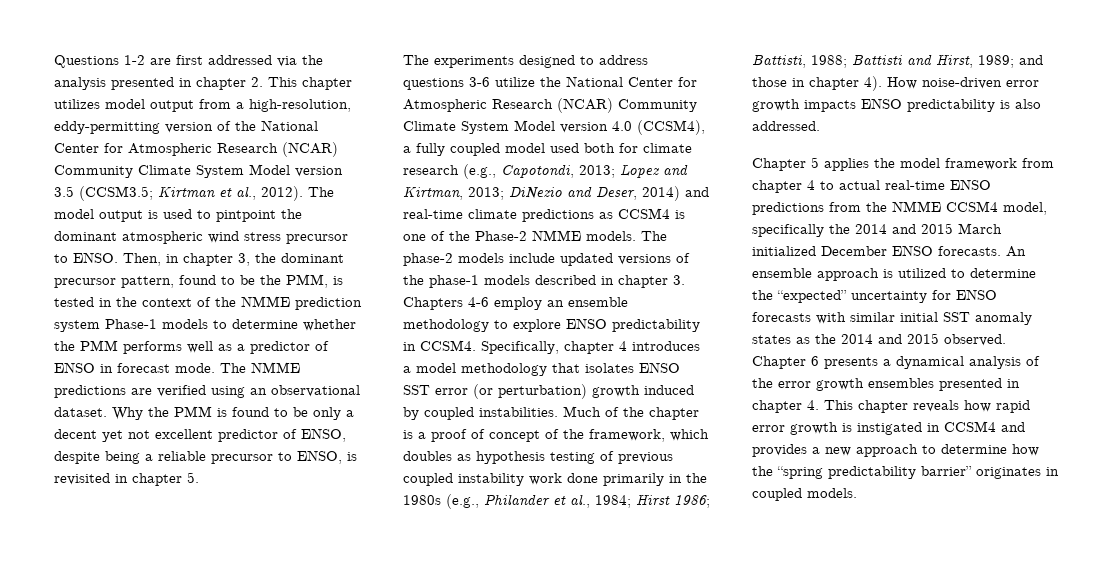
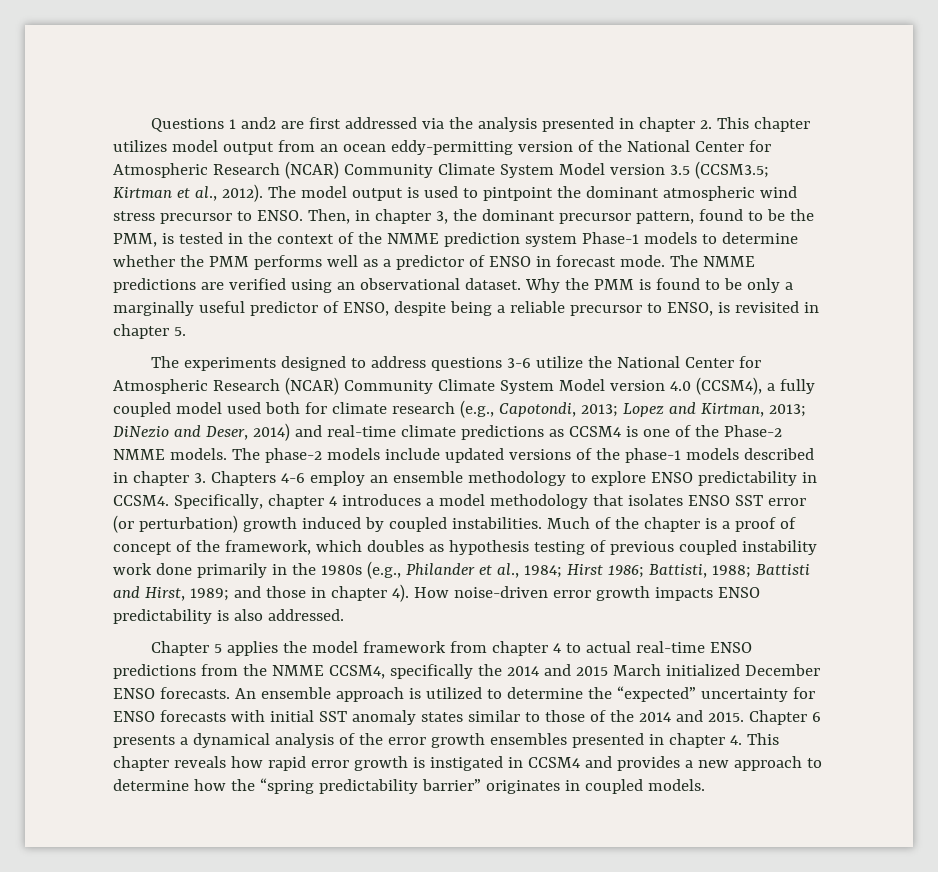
- Questions 1-2 are first addressed via the analysis presented in chapter 2. This chapter utilizes model output from a high-resolution, eddy-permitting version of the National Center for Atmospheric Research (NCAR) Community Climate System Model version 3.5 (CCSM3.5; Kirtman et al., 2012).
+ Questions 1 and2 are first addressed via the analysis presented in chapter 2. This chapter utilizes model output from an ocean eddy-permitting version of the National Center for Atmospheric Research (NCAR) Community Climate System Model version 3.5 (CCSM3.5; Kirtman et al., 2012).
- Why the PMM is found to be only a decent yet not excellent predictor of ENSO, despite being a reliable precursor to ENSO, is revisited in chapter 5.
+ Why the PMM is found to be only a marginally useful predictor of ENSO, despite being a reliable precursor to ENSO, is revisited in chapter 5.
- Chapter 5 applies the model framework from chapter 4 to actual real-time ENSO predictions from the NMME CCSM4 model, specifically the 2014 and 2015 March initialized December ENSO forecasts.
+ Chapter 5 applies the model framework from chapter 4 to actual real-time ENSO predictions from the NMME CCSM4, specifically the 2014 and 2015 March initialized December ENSO forecasts.
- An ensemble approach is utilized to determine the “expected” uncertainty for ENSO forecasts with similar initial SST anomaly states as the 2014 and 2015 observed.
+ An ensemble approach is utilized to determine the “expected” uncertainty for ENSO forecasts with initial SST anomaly states similar to those of the 2014 and 2015.

